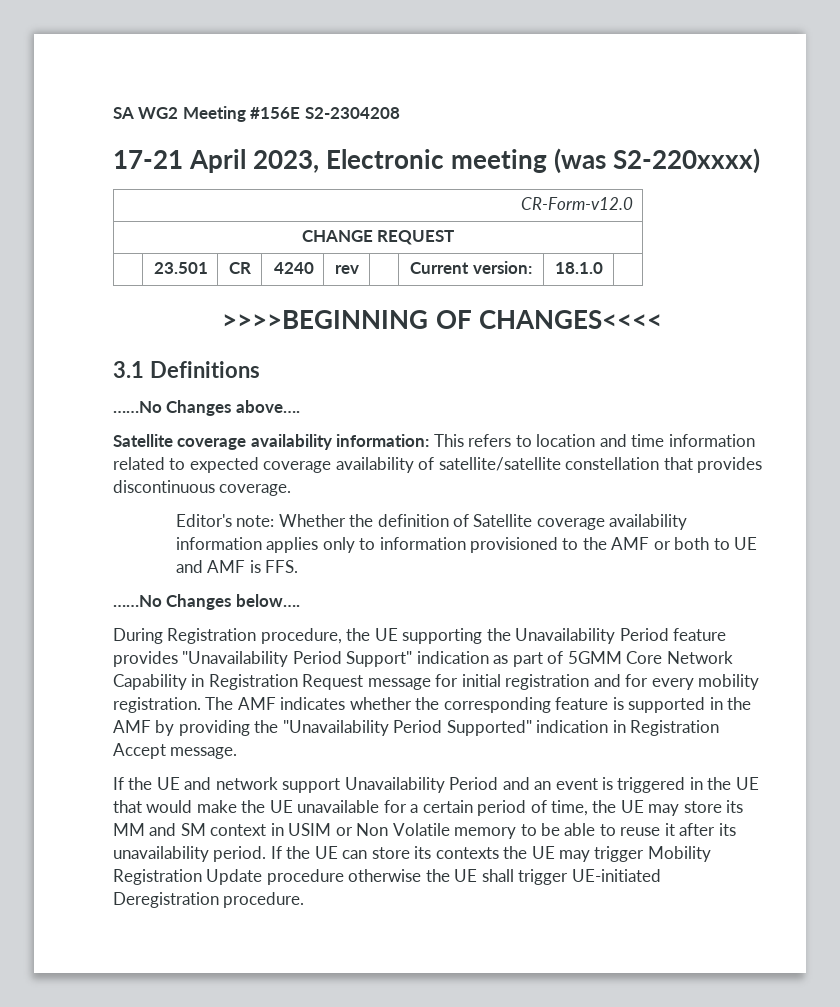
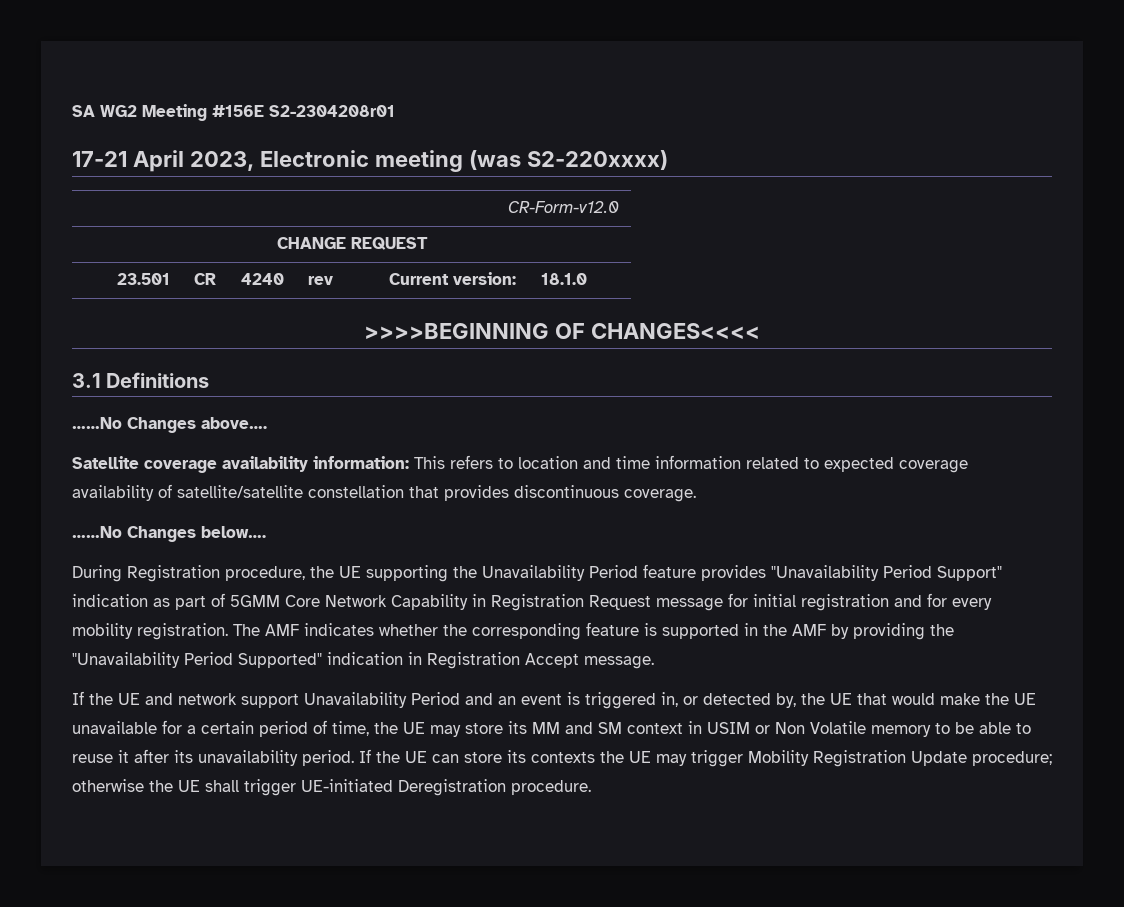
- SA WG2 Meeting #156E S2-2304208
+ SA WG2 Meeting #156E S2-2304208r01
- Editor's note: Whether the definition of Satellite coverage availability information applies only to information provisioned to the AMF or both to UE and AMF is FFS.
- If the UE and network support Unavailability Period and an event is triggered in the UE that would make the UE unavailable for a certain period of time, the UE may store its MM and SM context in USIM or Non Volatile memory to be able to reuse it after its unavailability period.
+ If the UE and network support Unavailability Period and an event is triggered in, or detected by, the UE that would make the UE unavailable for a certain period of time, the UE may store its MM and SM context in USIM or Non Volatile memory to be able to reuse it after its unavailability period.
- If the UE can store its contexts the UE may trigger Mobility Registration Update procedure otherwise the UE shall trigger UE-initiated Deregistration procedure.
+ If the UE can store its contexts the UE may trigger Mobility Registration Update procedure; otherwise the UE shall trigger UE-initiated Deregistration procedure.

